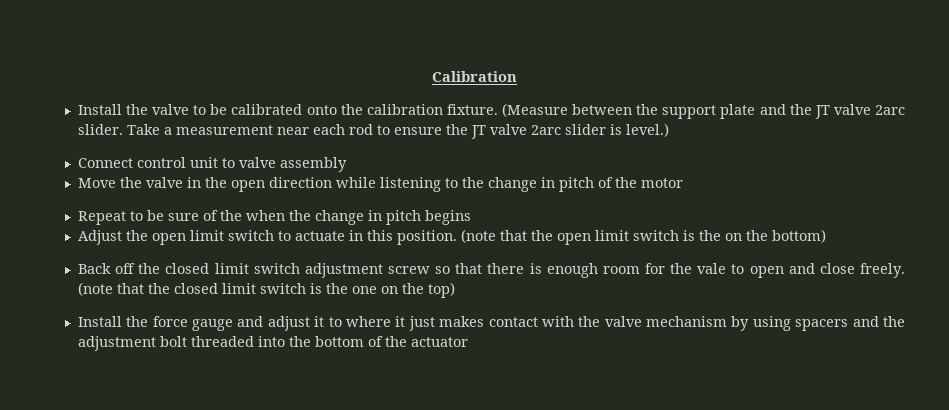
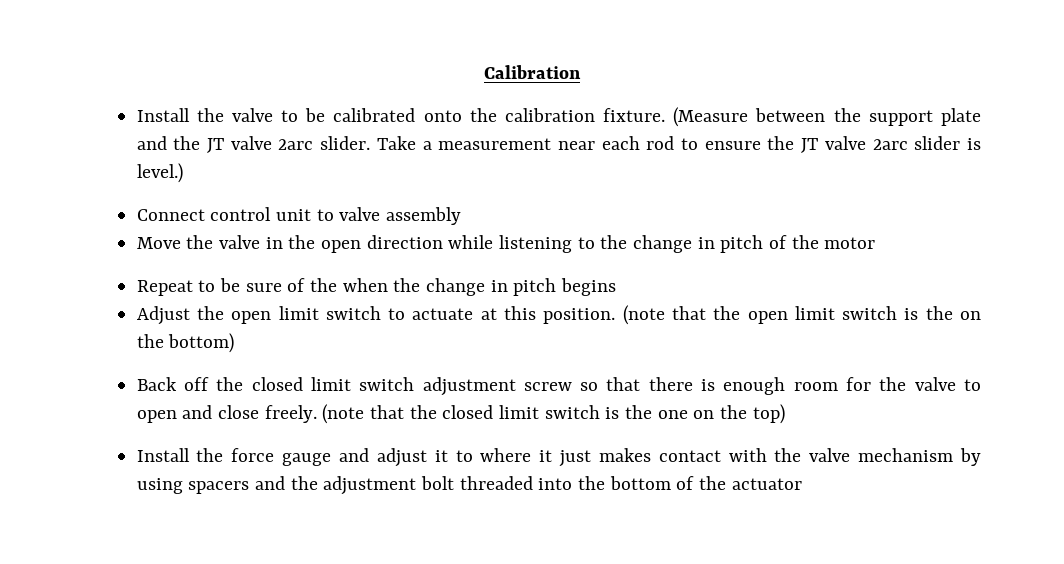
- Adjust the open limit switch to actuate in this position.
+ Adjust the open limit switch to actuate at this position.
- Back off the closed limit switch adjustment screw so that there is enough room for the vale to open and close freely.
+ Back off the closed limit switch adjustment screw so that there is enough room for the valve to open and close freely.

